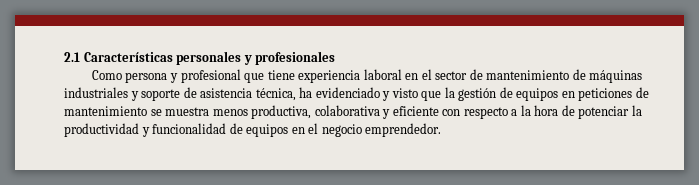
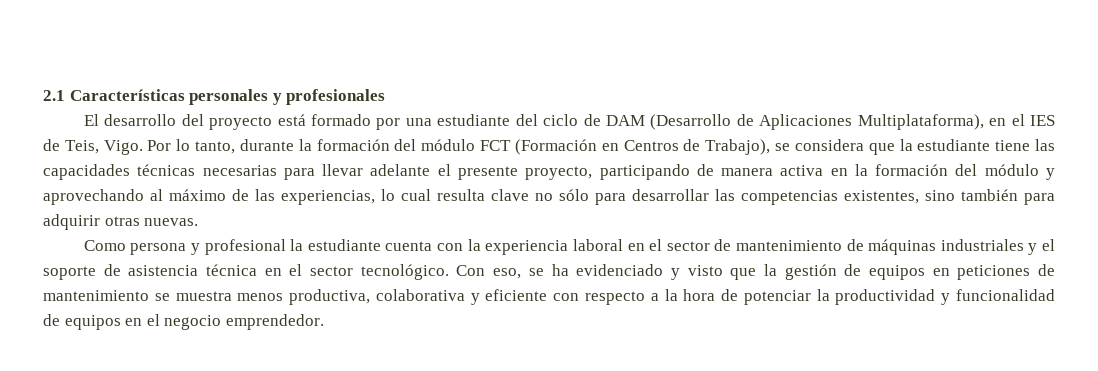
+ El desarrollo del proyecto está formado por una estudiante del ciclo de DAM (Desarrollo de Aplicaciones Multiplataforma), en el IES de Teis, Vigo. Por lo tanto, durante la formación del módulo FCT (Formación en Centros de Trabajo), se considera que la estudiante tiene las capacidades técnicas necesarias para llevar adelante el presente proyecto, participando de manera activa en la formación del módulo y aprovechando al máximo de las experiencias, lo cual resulta clave no sólo para desarrollar las competencias existentes, sino también para adquirir otras nuevas.
- Como persona y profesional que tiene experiencia laboral en el sector de mantenimiento de máquinas industriales y soporte de asistencia técnica, ha evidenciado y visto que la gestión de equipos en peticiones de mantenimiento se muestra menos productiva, colaborativa y eficiente con respecto a la hora de potenciar la productividad y funcionalidad de equipos en el negocio emprendedor.
+ Como persona y profesional la estudiante cuenta con la experiencia laboral en el sector de mantenimiento de máquinas industriales y el soporte de asistencia técnica en el sector tecnológico. Con eso, se ha evidenciado y visto que la gestión de equipos en peticiones de mantenimiento se muestra menos productiva, colaborativa y eficiente con respecto a la hora de potenciar la productividad y funcionalidad de equipos en el negocio emprendedor.

